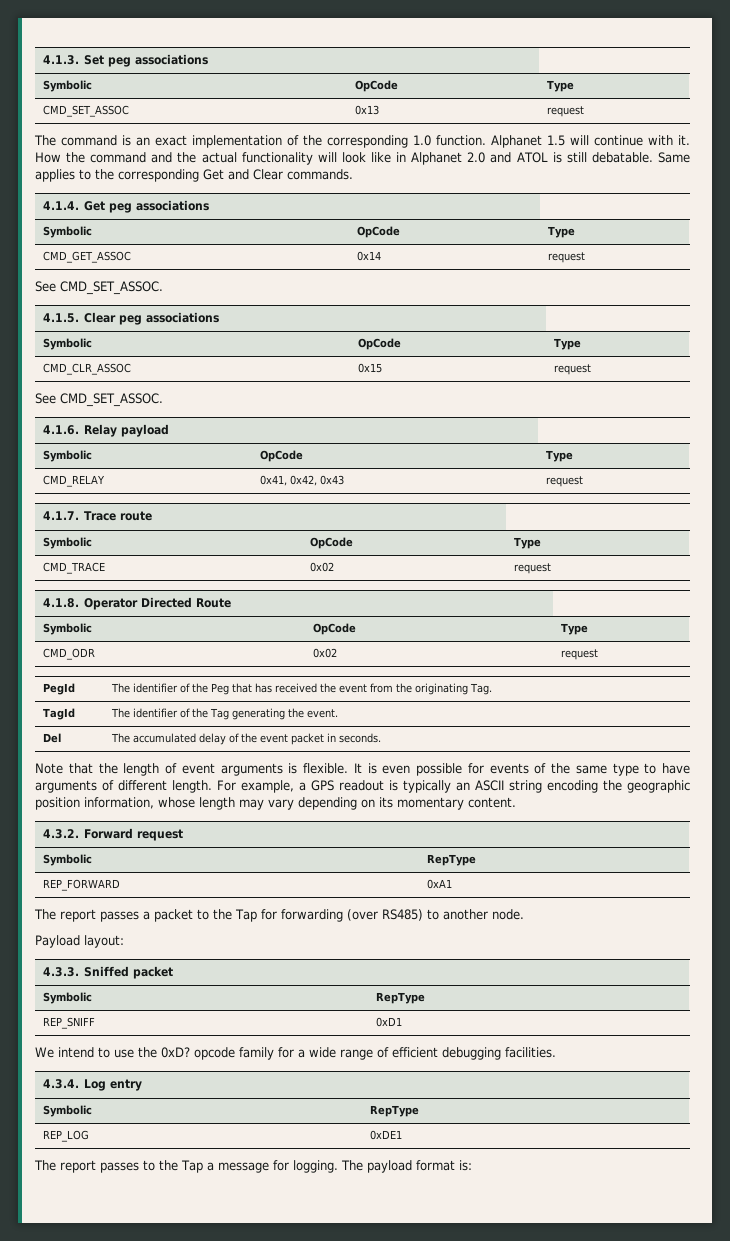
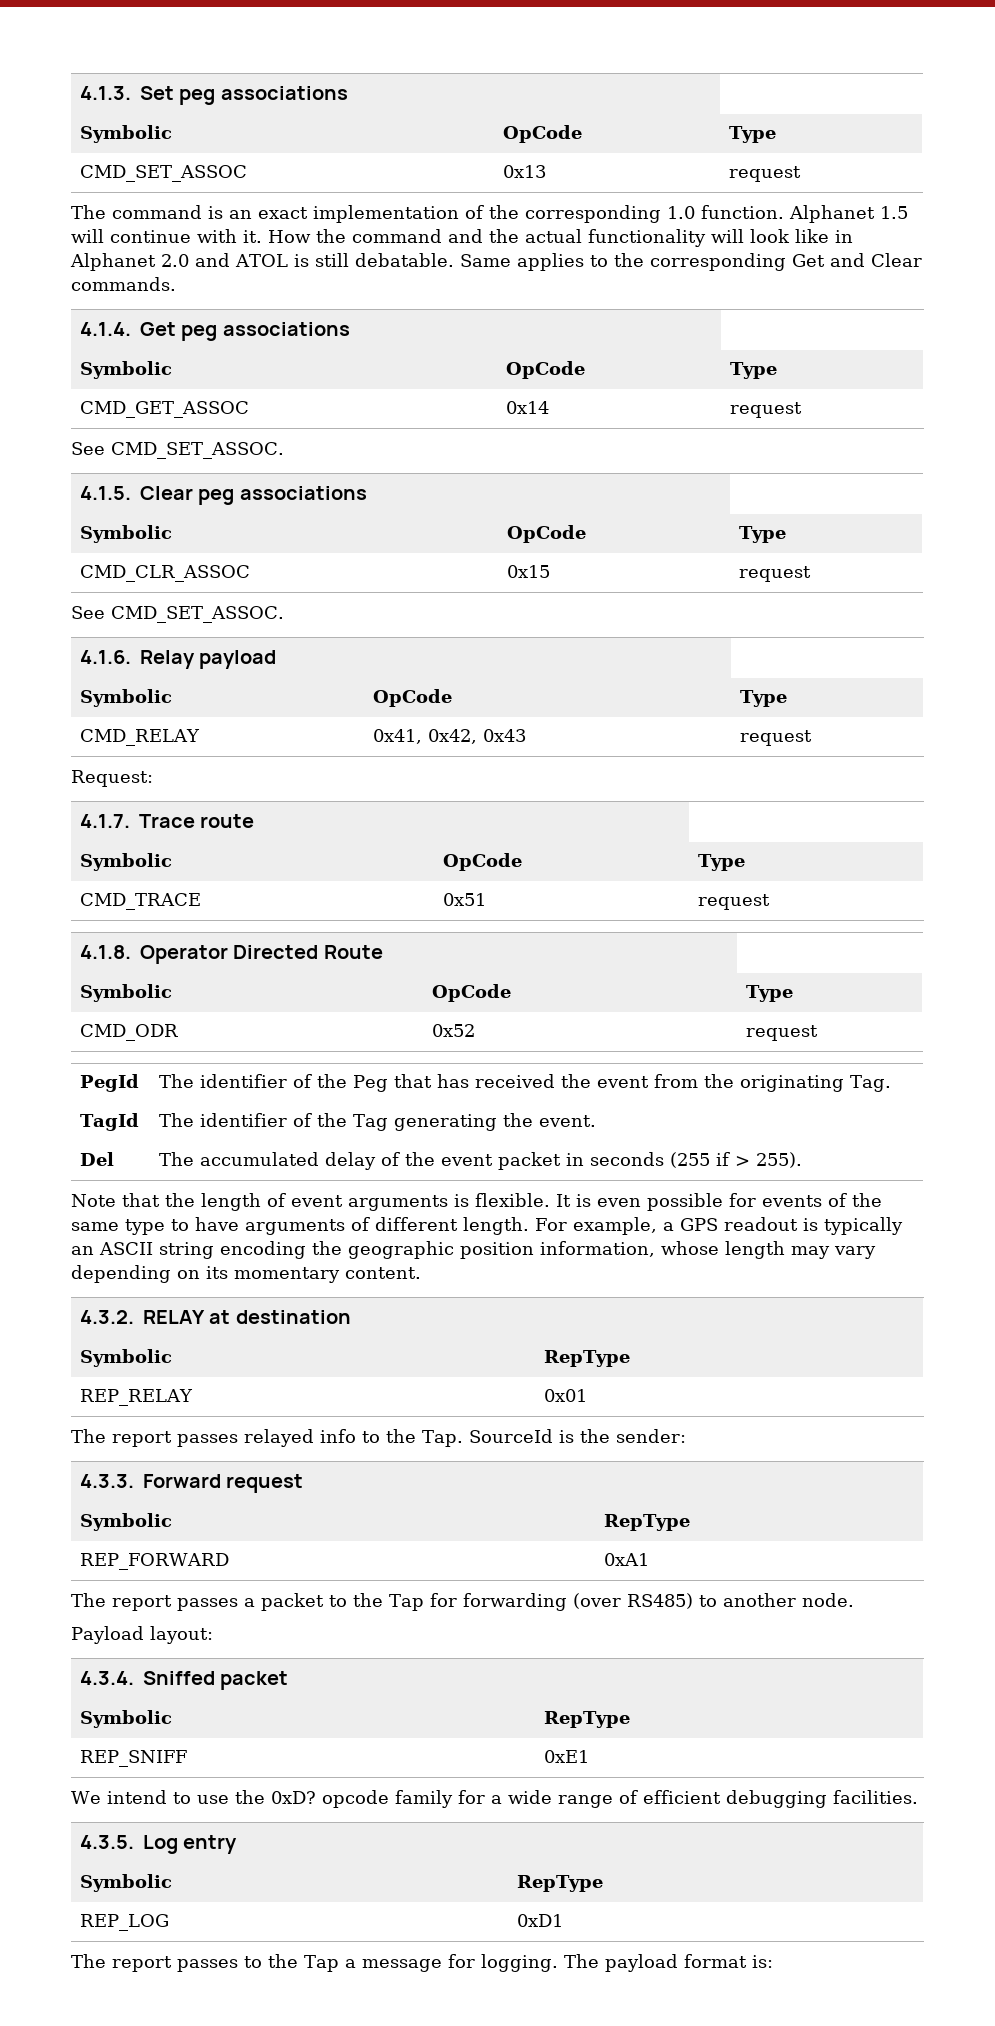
+ Request:
- CMD_TRACE | 0x02 | request
+ CMD_TRACE | 0x51 | request
- CMD_ODR | 0x02 | request
+ CMD_ODR | 0x52 | request
- Del | The accumulated delay of the event packet in seconds.
+ Del | The accumulated delay of the event packet in seconds (255 if > 255).
- 4.3.2. Forward request
+ 4.3.2. RELAY at destination
+ Symbolic | RepType
+ REP_RELAY | 0x01
+ The report passes relayed info to the Tap. SourceId is the sender:
+ 4.3.3. Forward request
- 4.3.3. Sniffed packet
+ 4.3.4. Sniffed packet
- REP_SNIFF | 0xD1
+ REP_SNIFF | 0xE1
- 4.3.4. Log entry
+ 4.3.5. Log entry
- REP_LOG | 0xDE1
+ REP_LOG | 0xD1

